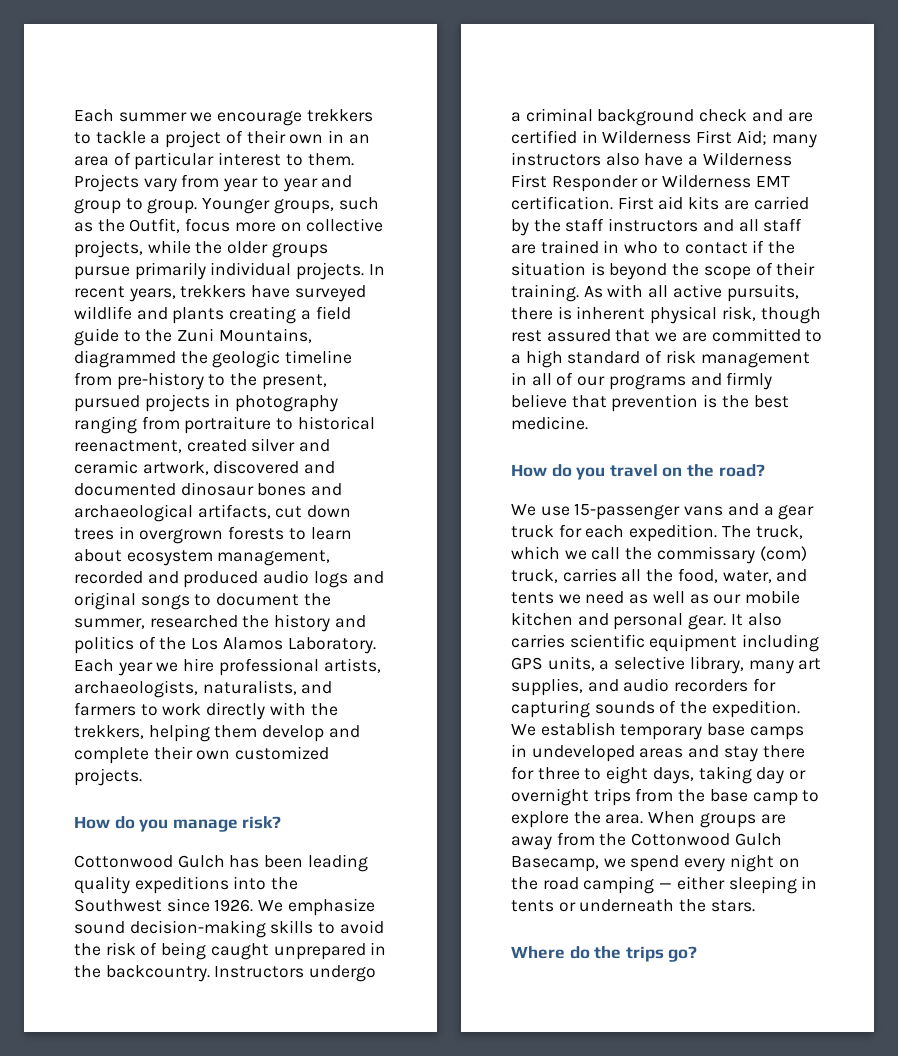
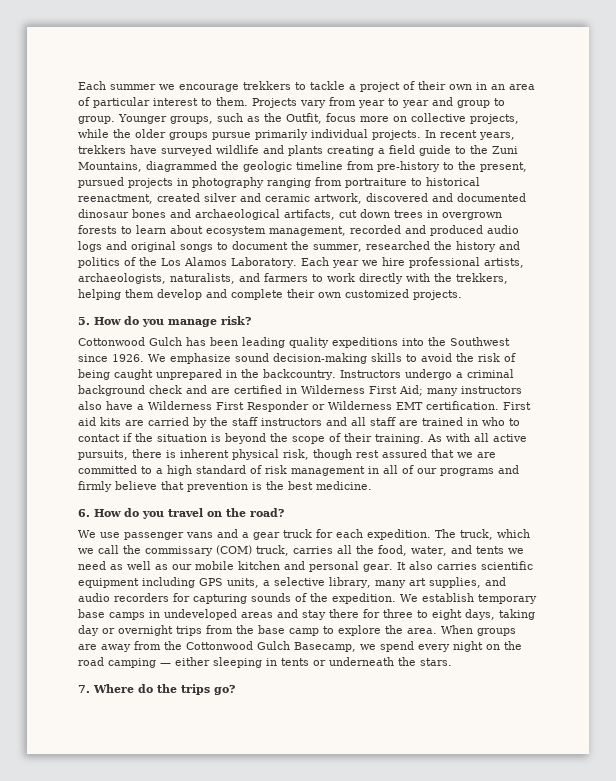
- How do you manage risk?
+ 5. How do you manage risk?
- How do you travel on the road?
+ 6. How do you travel on the road?
- We use 15-passenger vans and a gear truck for each expedition.
+ We use passenger vans and a gear truck for each expedition.
- The truck, which we call the commissary (com) truck, carries all the food, water, and tents we need as well as our mobile kitchen and personal gear.
+ The truck, which we call the commissary (COM) truck, carries all the food, water, and tents we need as well as our mobile kitchen and personal gear.
- Where do the trips go?
+ 7. Where do the trips go?

